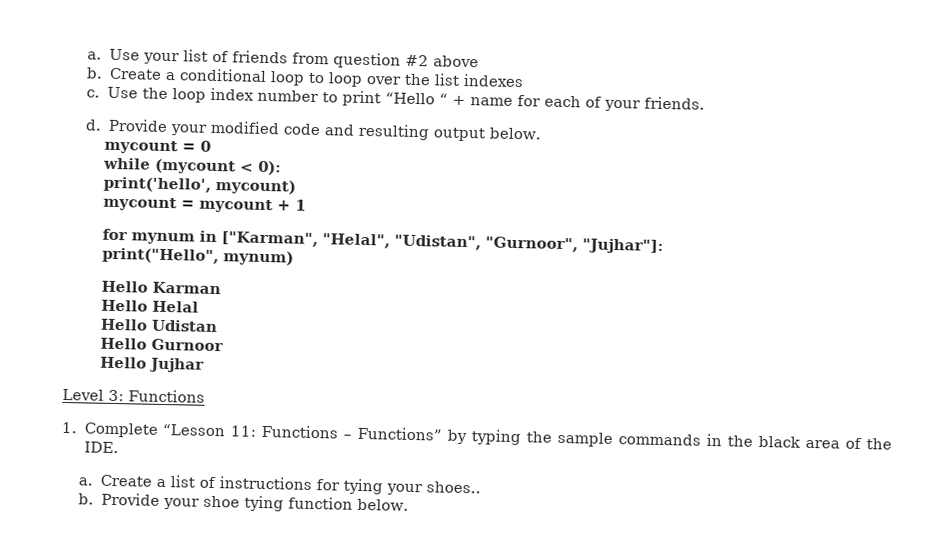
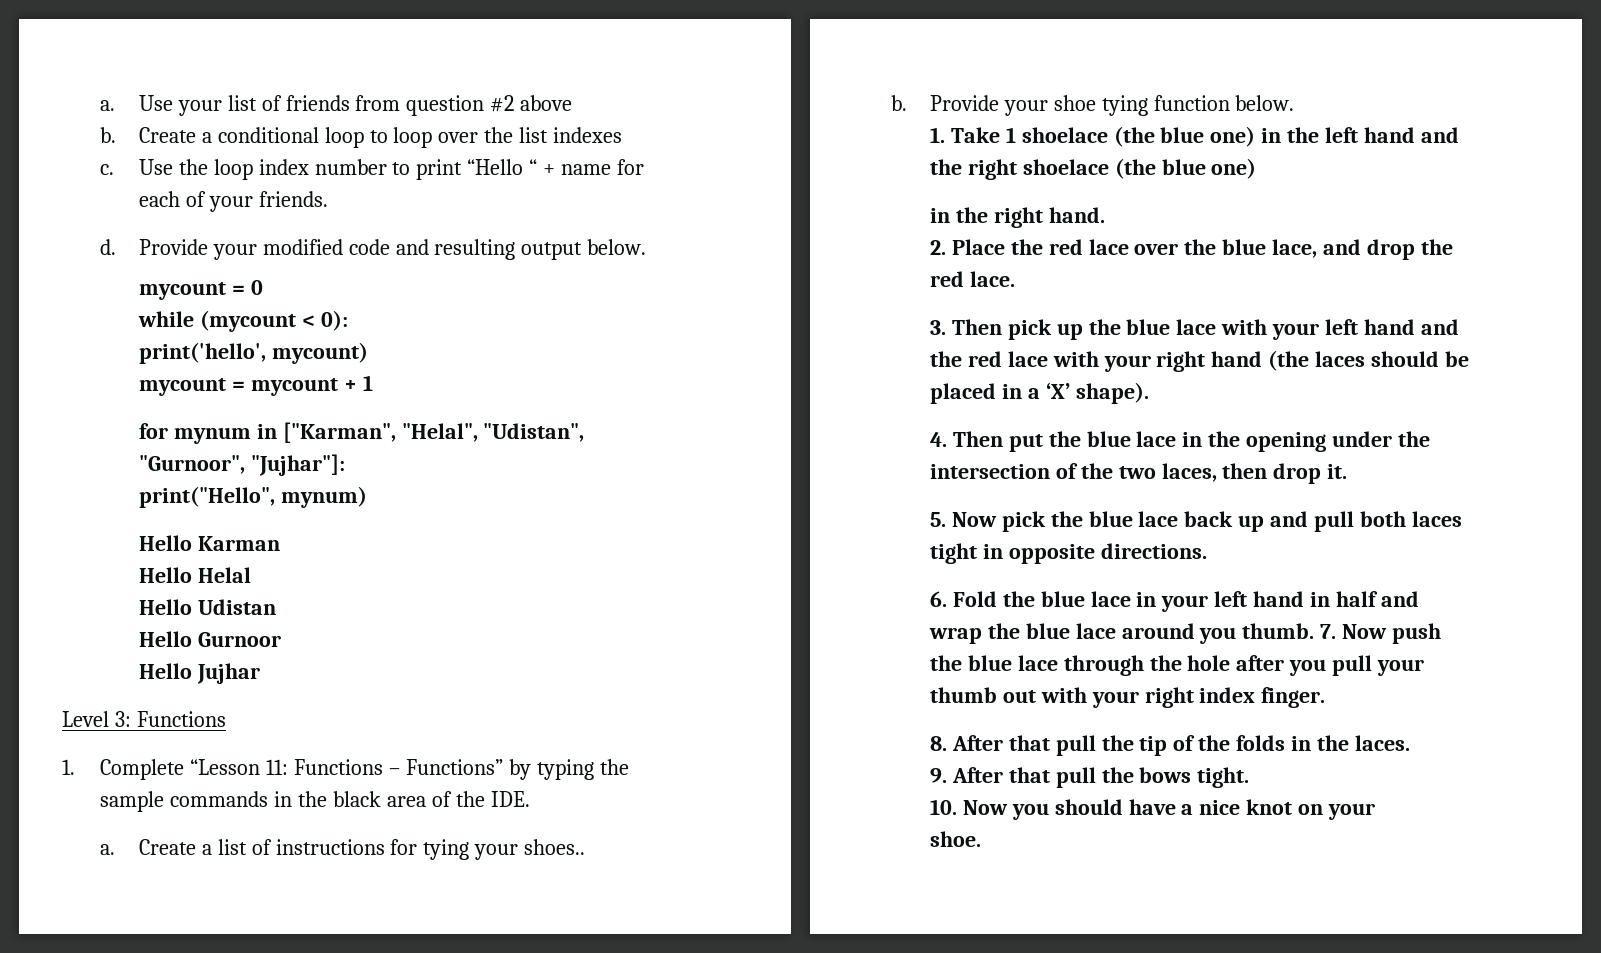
+ 1. Take 1 shoelace (the blue one) in the left hand and the right shoelace (the blue one)
+ in the right hand.
+ 2. Place the red lace over the blue lace, and drop the red lace.
+ 3. Then pick up the blue lace with your left hand and the red lace with your right hand (the laces should be placed in a ‘X’ shape).
+ 4. Then put the blue lace in the opening under the intersection of the two laces, then drop it.
+ 5. Now pick the blue lace back up and pull both laces tight in opposite directions.
+ 6. Fold the blue lace in your left hand in half and wrap the blue lace around you thumb. 7. Now push the blue lace through the hole after you pull your thumb out with your right index finger.
+ 8. After that pull the tip of the folds in the laces.
+ 9. After that pull the bows tight.
+ 10. Now you should have a nice knot on your
+ shoe.

